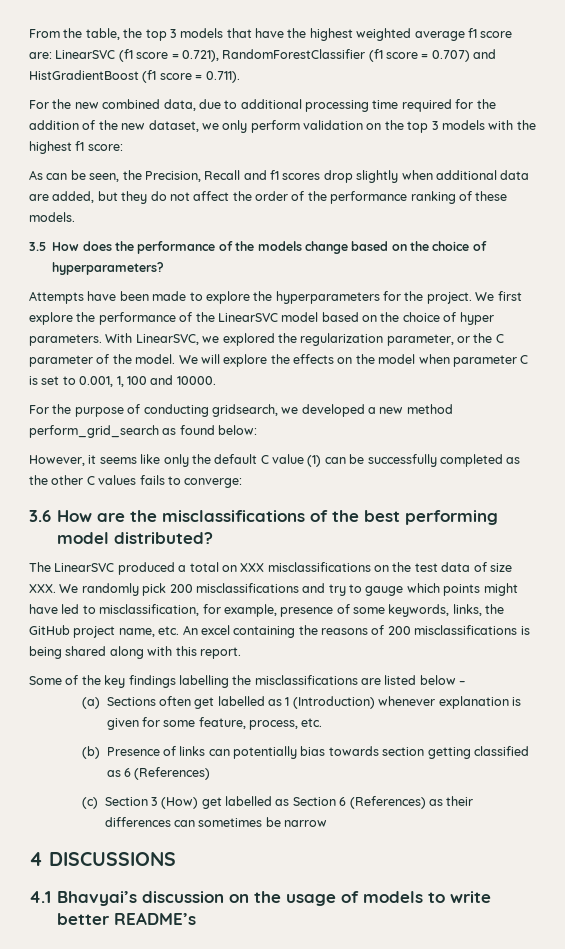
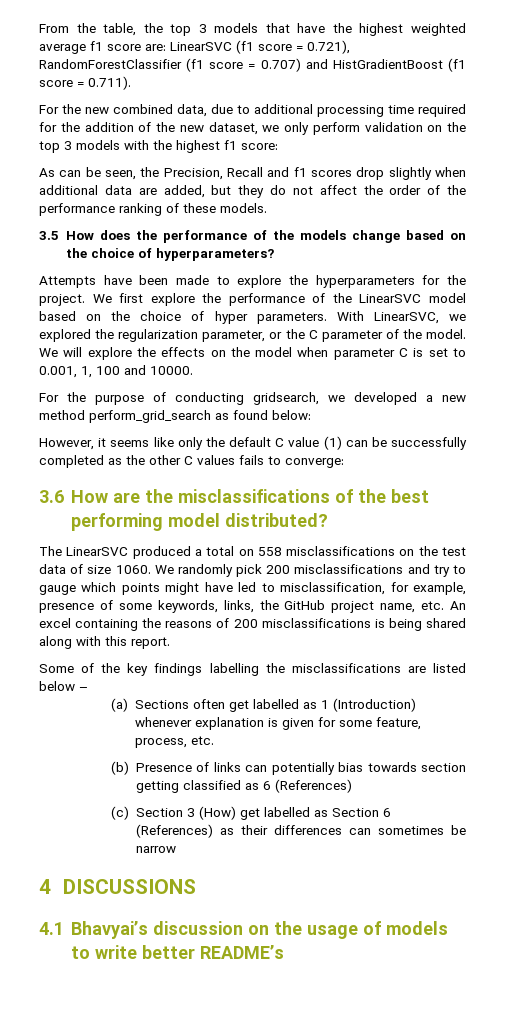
- The LinearSVC produced a total on XXX misclassifications on the test data of size XXX. We randomly pick 200 misclassifications and try to gauge which points might have led to misclassification, for example, presence of some keywords, links, the GitHub project name, etc. An excel containing the reasons of 200 misclassifications is being shared along with this report.
+ The LinearSVC produced a total on 558 misclassifications on the test data of size 1060. We randomly pick 200 misclassifications and try to gauge which points might have led to misclassification, for example, presence of some keywords, links, the GitHub project name, etc. An excel containing the reasons of 200 misclassifications is being shared along with this report.

